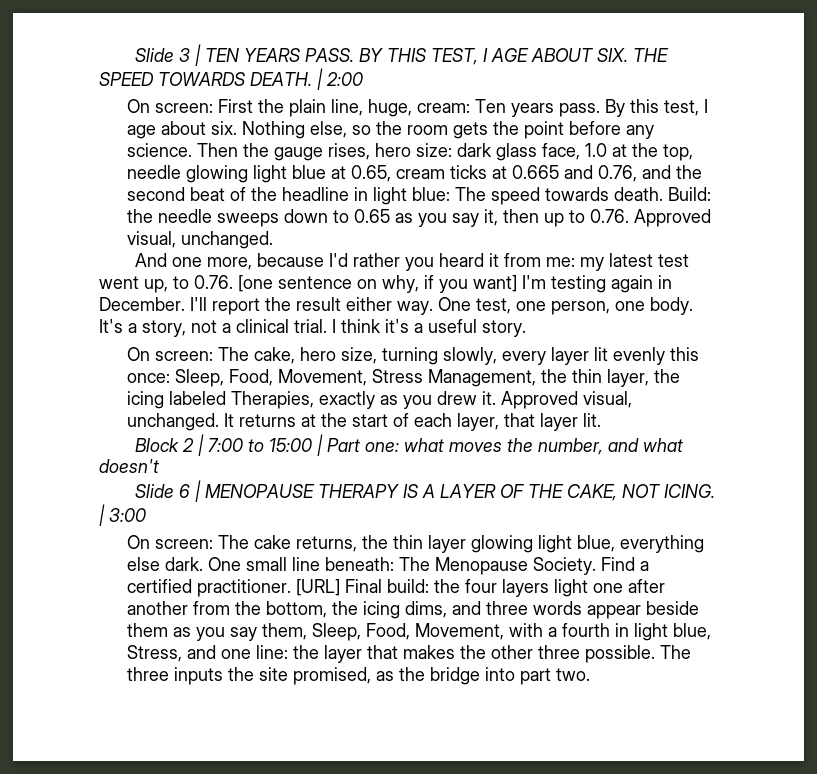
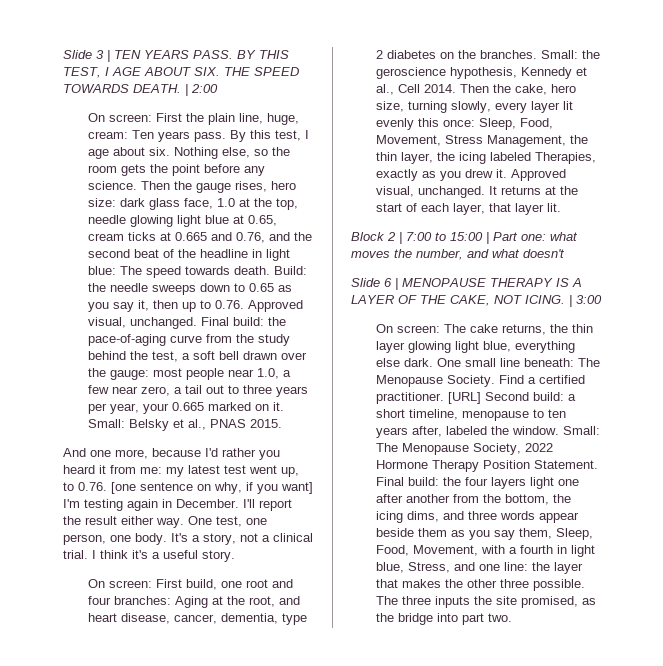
+ Final build: the pace-of-aging curve from the study behind the test, a soft bell drawn over the gauge: most people near 1.0, a few near zero, a tail out to three years per year, your 0.665 marked on it. Small: Belsky et al., PNAS 2015.
- On screen: The cake, hero size, turning slowly, every layer lit evenly this once: Sleep, Food, Movement, Stress Management, the thin layer, the icing labeled Therapies, exactly as you drew it.
+ On screen: First build, one root and four branches: Aging at the root, and heart disease, cancer, dementia, type 2 diabetes on the branches. Small: the geroscience hypothesis, Kennedy et al., Cell 2014. Then the cake, hero size, turning slowly, every layer lit evenly this once: Sleep, Food, Movement, Stress Management, the thin layer, the icing labeled Therapies, exactly as you drew it.
- [URL] Final build: the four layers light one after another from the bottom, the icing dims, and three words appear beside them as you say them, Sleep, Food, Movement, with a fourth in light blue, Stress, and one line: the layer that makes the other three possible.
+ [URL] Second build: a short timeline, menopause to ten years after, labeled the window. Small: The Menopause Society, 2022 Hormone Therapy Position Statement. Final build: the four layers light one after another from the bottom, the icing dims, and three words appear beside them as you say them, Sleep, Food, Movement, with a fourth in light blue, Stress, and one line: the layer that makes the other three possible.

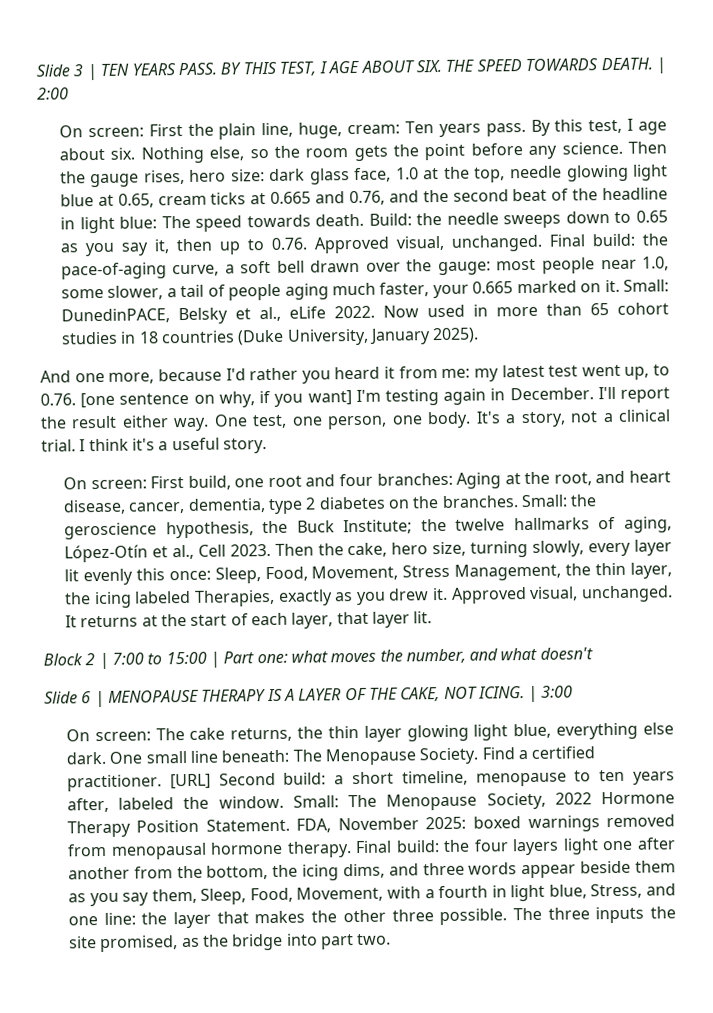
- Final build: the pace-of-aging curve from the study behind the test, a soft bell drawn over the gauge: most people near 1.0, a few near zero, a tail out to three years per year, your 0.665 marked on it.
+ Final build: the pace-of-aging curve, a soft bell drawn over the gauge: most people near 1.0, some slower, a tail of people aging much faster, your 0.665 marked on it.
- Small: Belsky et al., PNAS 2015.
+ Small: DunedinPACE, Belsky et al., eLife 2022. Now used in more than 65 cohort studies in 18 countries (Duke University, January 2025).
- Small: the geroscience hypothesis, Kennedy et al., Cell 2014.
+ Small: the geroscience hypothesis, the Buck Institute; the twelve hallmarks of aging, López-Otín et al., Cell 2023.
+ FDA, November 2025: boxed warnings removed from menopausal hormone therapy.

